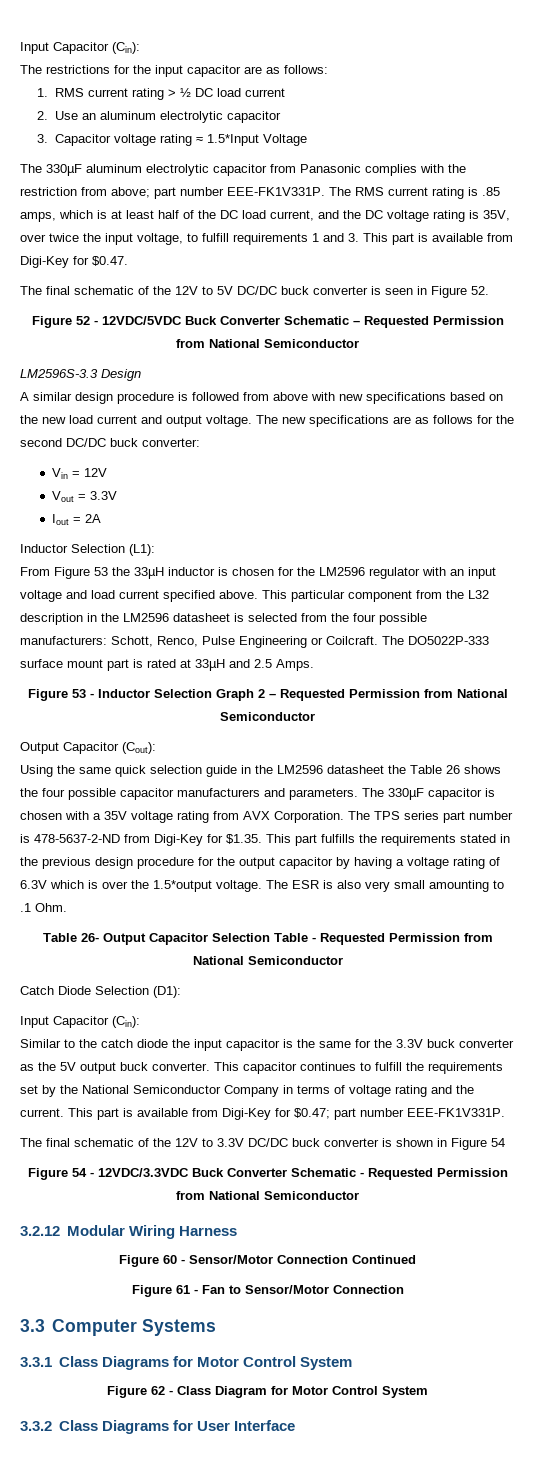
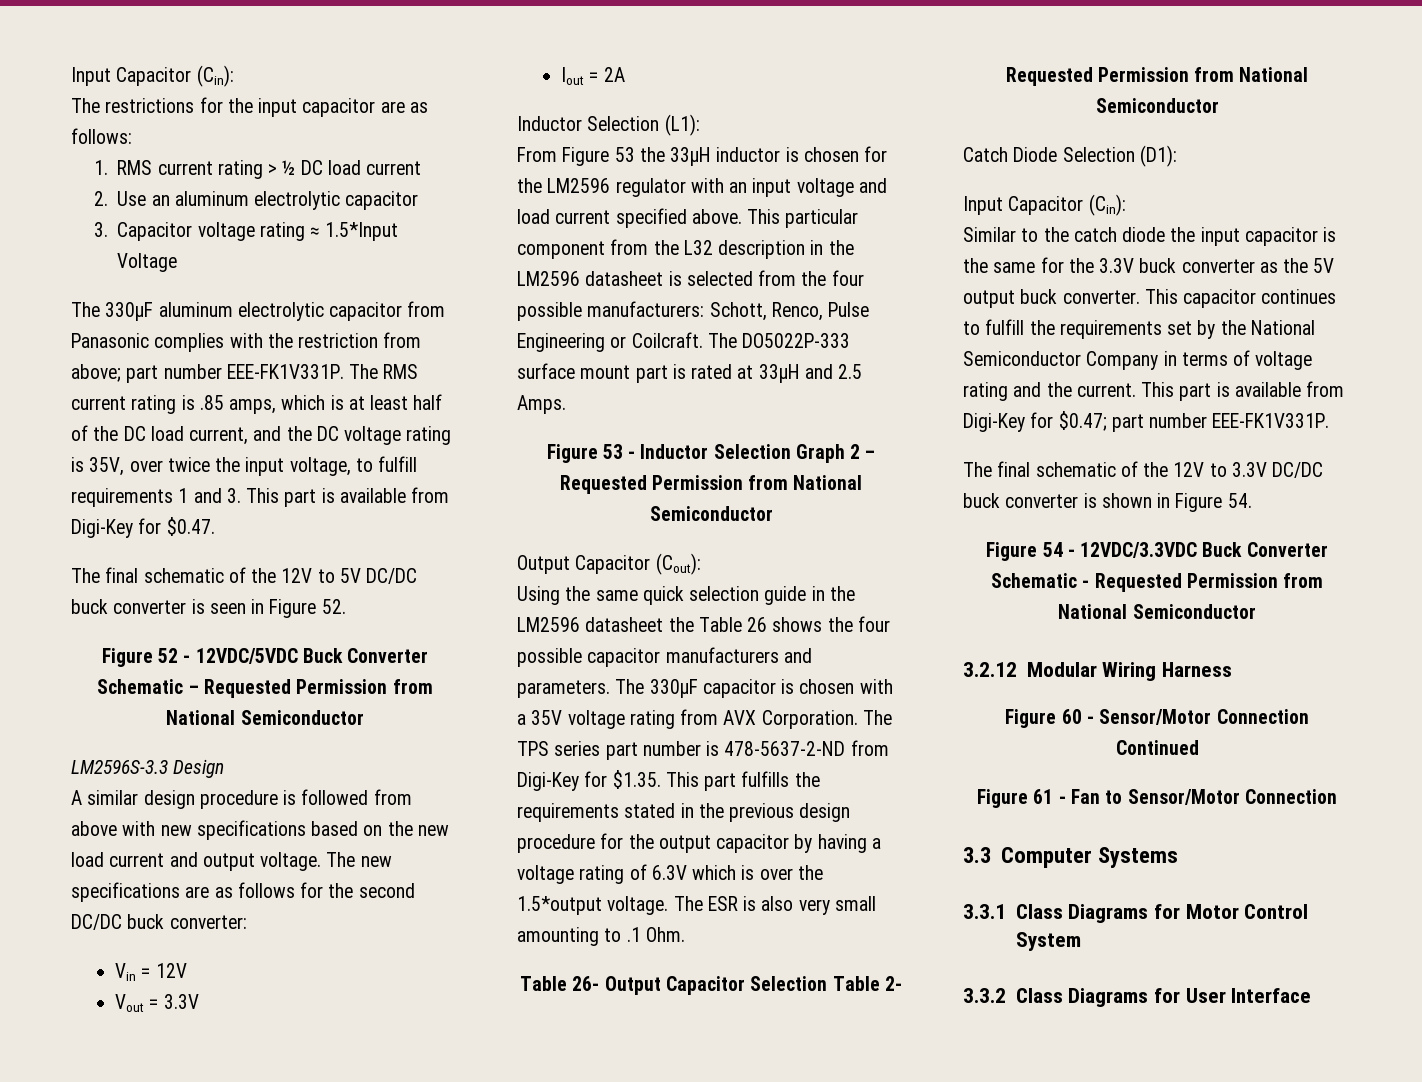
- Table 26- Output Capacitor Selection Table - Requested Permission from National Semiconductor
+ Table 26- Output Capacitor Selection Table 2- Requested Permission from National Semiconductor
- The final schematic of the 12V to 3.3V DC/DC buck converter is shown in Figure 54
+ The final schematic of the 12V to 3.3V DC/DC buck converter is shown in Figure 54.
- Figure 62 - Class Diagram for Motor Control System

